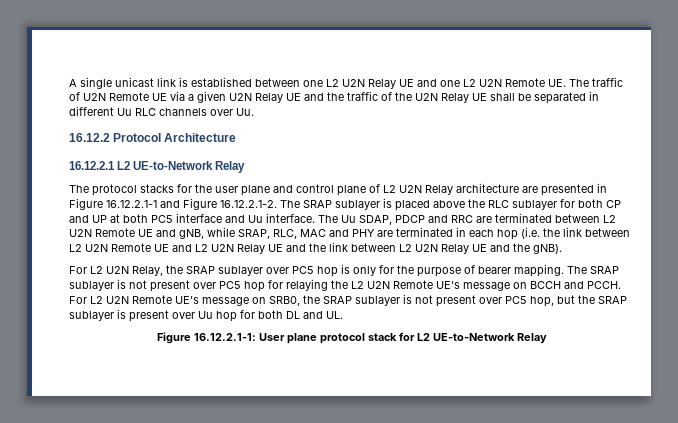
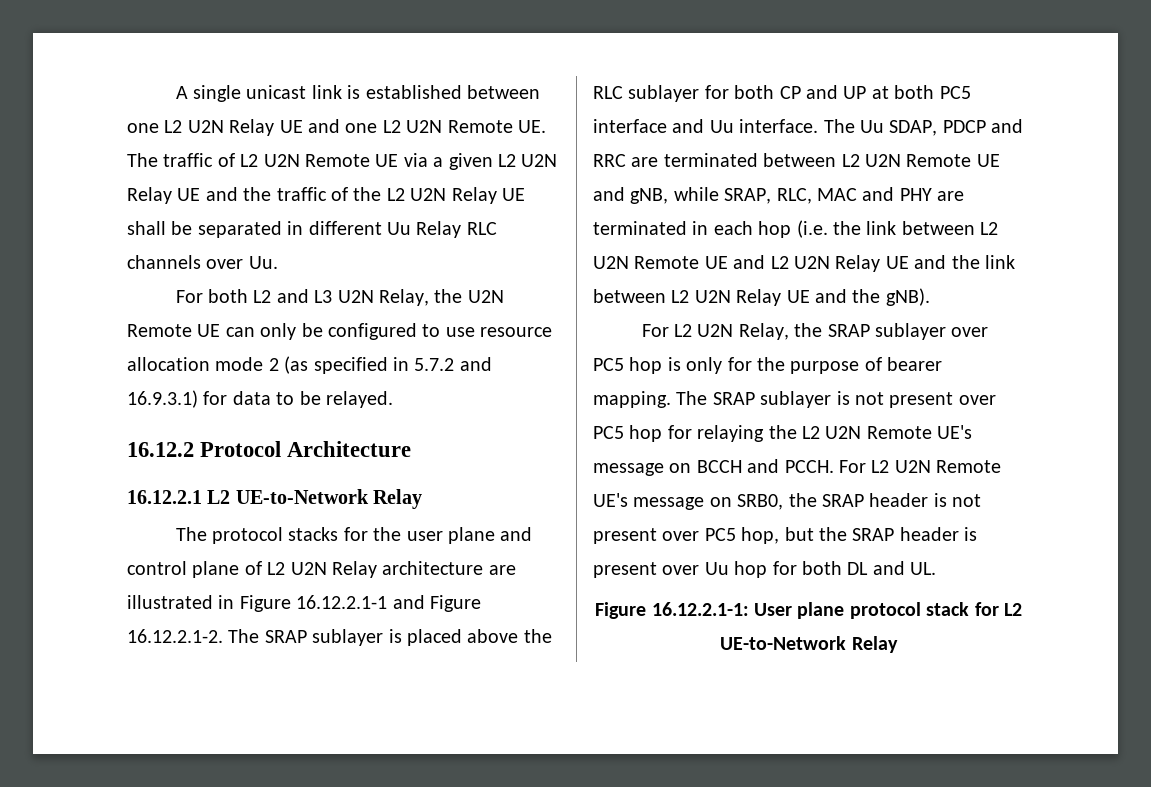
- A single unicast link is established between one L2 U2N Relay UE and one L2 U2N Remote UE. The traffic of U2N Remote UE via a given U2N Relay UE and the traffic of the U2N Relay UE shall be separated in different Uu RLC channels over Uu.
+ A single unicast link is established between one L2 U2N Relay UE and one L2 U2N Remote UE. The traffic of L2 U2N Remote UE via a given L2 U2N Relay UE and the traffic of the L2 U2N Relay UE shall be separated in different Uu Relay RLC channels over Uu.
+ For both L2 and L3 U2N Relay, the U2N Remote UE can only be configured to use resource allocation mode 2 (as specified in 5.7.2 and 16.9.3.1) for data to be relayed.
- The protocol stacks for the user plane and control plane of L2 U2N Relay architecture are presented in Figure 16.12.2.1-1 and Figure 16.12.2.1-2. The SRAP sublayer is placed above the RLC sublayer for both CP and UP at both PC5 interface and Uu interface.
+ The protocol stacks for the user plane and control plane of L2 U2N Relay architecture are illustrated in Figure 16.12.2.1-1 and Figure 16.12.2.1-2. The SRAP sublayer is placed above the RLC sublayer for both CP and UP at both PC5 interface and Uu interface.
- For L2 U2N Remote UE's message on SRB0, the SRAP sublayer is not present over PC5 hop, but the SRAP sublayer is present over Uu hop for both DL and UL.
+ For L2 U2N Remote UE's message on SRB0, the SRAP header is not present over PC5 hop, but the SRAP header is present over Uu hop for both DL and UL.

